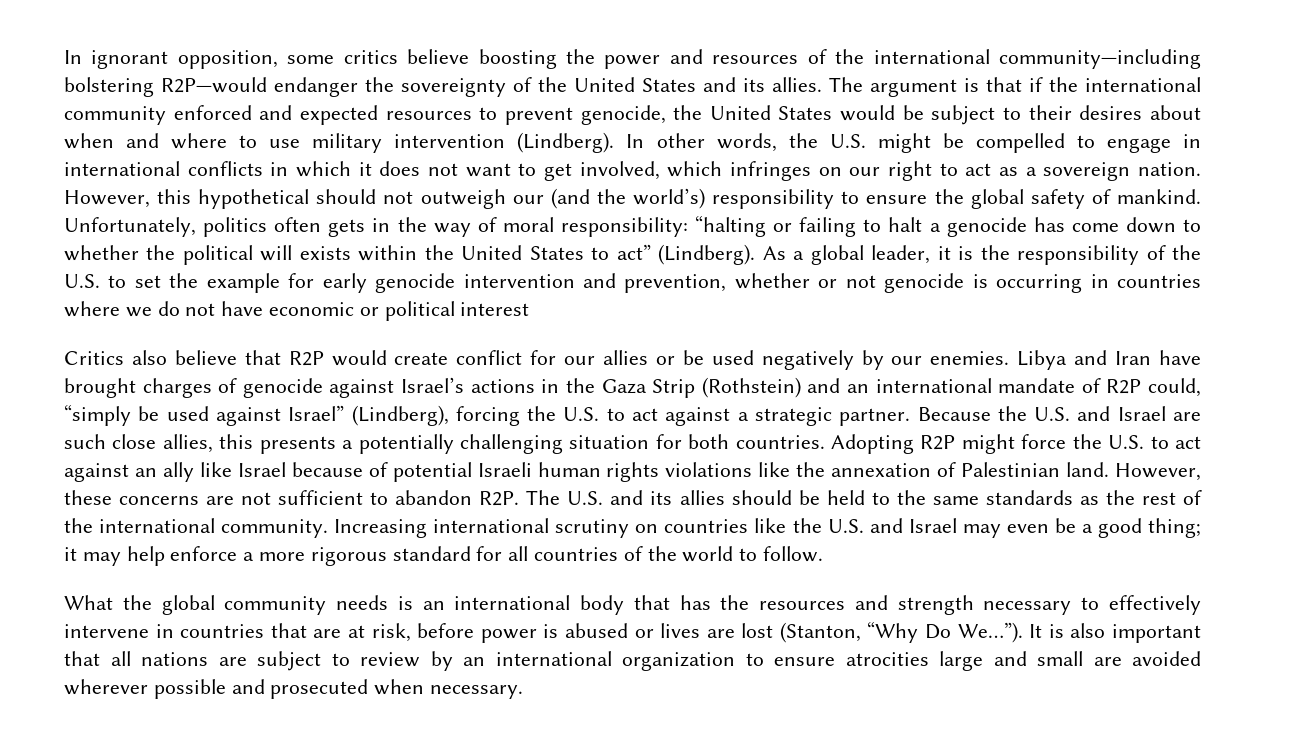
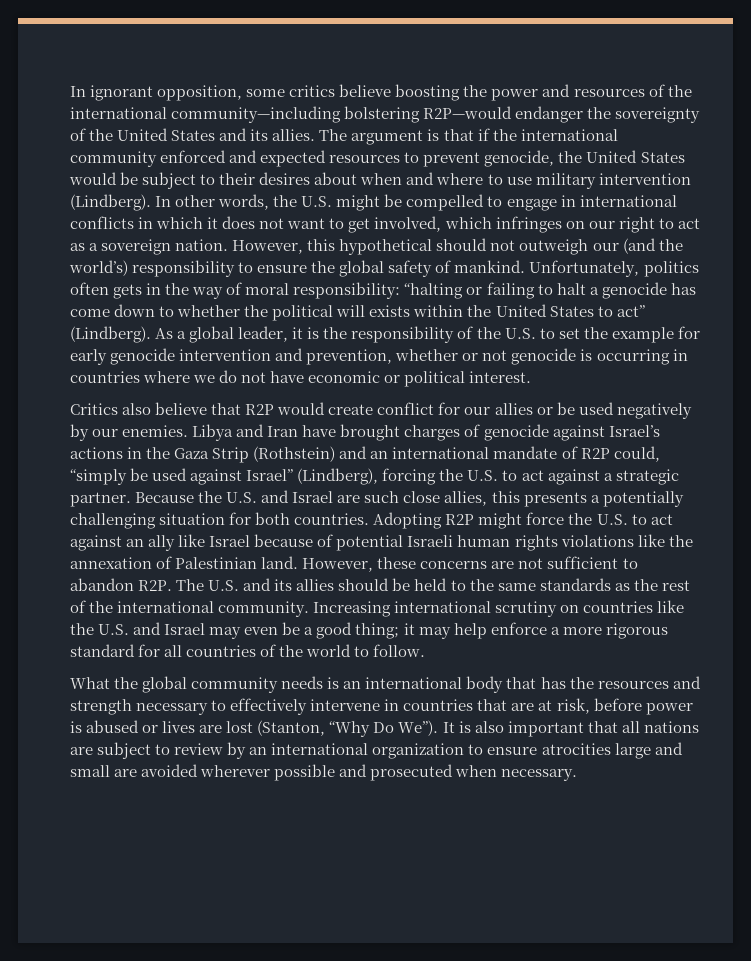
- As a global leader, it is the responsibility of the U.S. to set the example for early genocide intervention and prevention, whether or not genocide is occurring in countries where we do not have economic or political interest
+ As a global leader, it is the responsibility of the U.S. to set the example for early genocide intervention and prevention, whether or not genocide is occurring in countries where we do not have economic or political interest.
- What the global community needs is an international body that has the resources and strength necessary to effectively intervene in countries that are at risk, before power is abused or lives are lost (Stanton, “Why Do We…”).
+ What the global community needs is an international body that has the resources and strength necessary to effectively intervene in countries that are at risk, before power is abused or lives are lost (Stanton, “Why Do We”).

